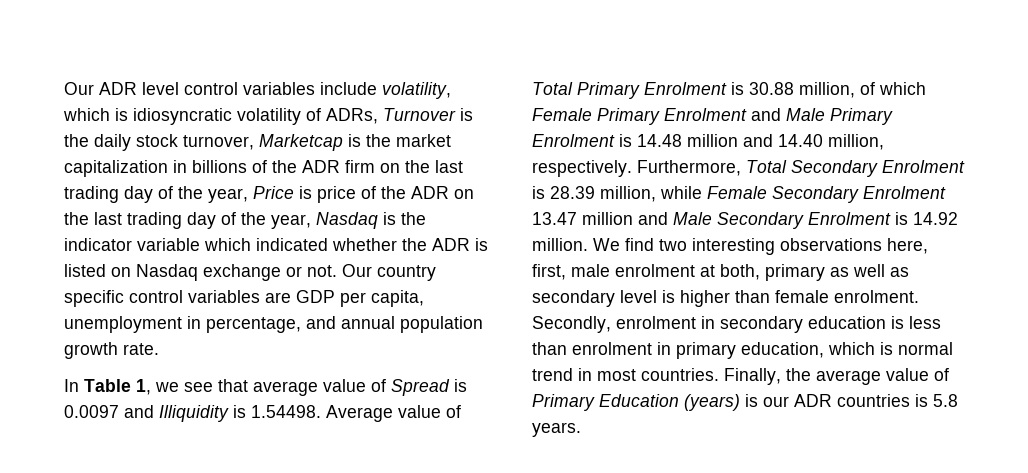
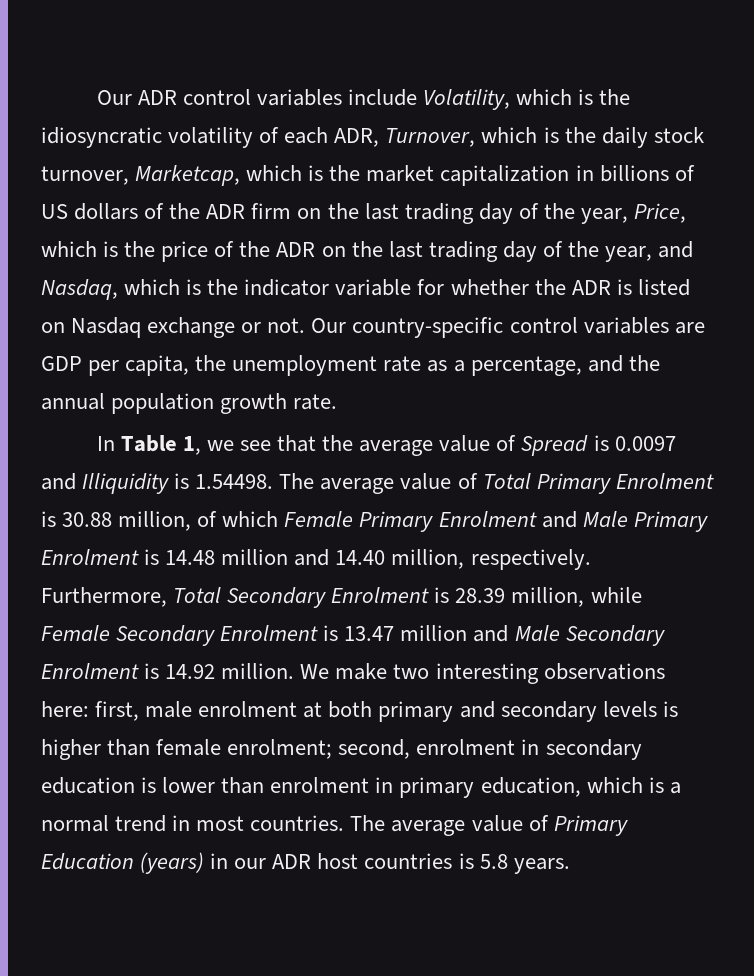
- Our ADR level control variables include volatility, which is idiosyncratic volatility of ADRs, Turnover is the daily stock turnover, Marketcap is the market capitalization in billions of the ADR firm on the last trading day of the year, Price is price of the ADR on the last trading day of the year, Nasdaq is the indicator variable which indicated whether the ADR is listed on Nasdaq exchange or not.
+ Our ADR control variables include Volatility, which is the idiosyncratic volatility of each ADR, Turnover, which is the daily stock turnover, Marketcap, which is the market capitalization in billions of US dollars of the ADR firm on the last trading day of the year, Price, which is the price of the ADR on the last trading day of the year, and Nasdaq, which is the indicator variable for whether the ADR is listed on Nasdaq exchange or not.
- Our country specific control variables are GDP per capita, unemployment in percentage, and annual population growth rate.
+ Our country-specific control variables are GDP per capita, the unemployment rate as a percentage, and the annual population growth rate.
- In Table 1, we see that average value of Spread is 0.0097 and Illiquidity is 1.54498. Average value of Total Primary Enrolment is 30.88 million, of which Female Primary Enrolment and Male Primary Enrolment is 14.48 million and 14.40 million, respectively.
+ In Table 1, we see that the average value of Spread is 0.0097 and Illiquidity is 1.54498. The average value of Total Primary Enrolment is 30.88 million, of which Female Primary Enrolment and Male Primary Enrolment is 14.48 million and 14.40 million, respectively.
- Furthermore, Total Secondary Enrolment is 28.39 million, while Female Secondary Enrolment 13.47 million and Male Secondary Enrolment is 14.92 million.
+ Furthermore, Total Secondary Enrolment is 28.39 million, while Female Secondary Enrolment is 13.47 million and Male Secondary Enrolment is 14.92 million.
- We find two interesting observations here, first, male enrolment at both, primary as well as secondary level is higher than female enrolment. Secondly, enrolment in secondary education is less than enrolment in primary education, which is normal trend in most countries.
+ We make two interesting observations here: first, male enrolment at both primary and secondary levels is higher than female enrolment; second, enrolment in secondary education is lower than enrolment in primary education, which is a normal trend in most countries.
- Finally, the average value of Primary Education (years) is our ADR countries is 5.8 years.
+ The average value of Primary Education (years) in our ADR host countries is 5.8 years.

